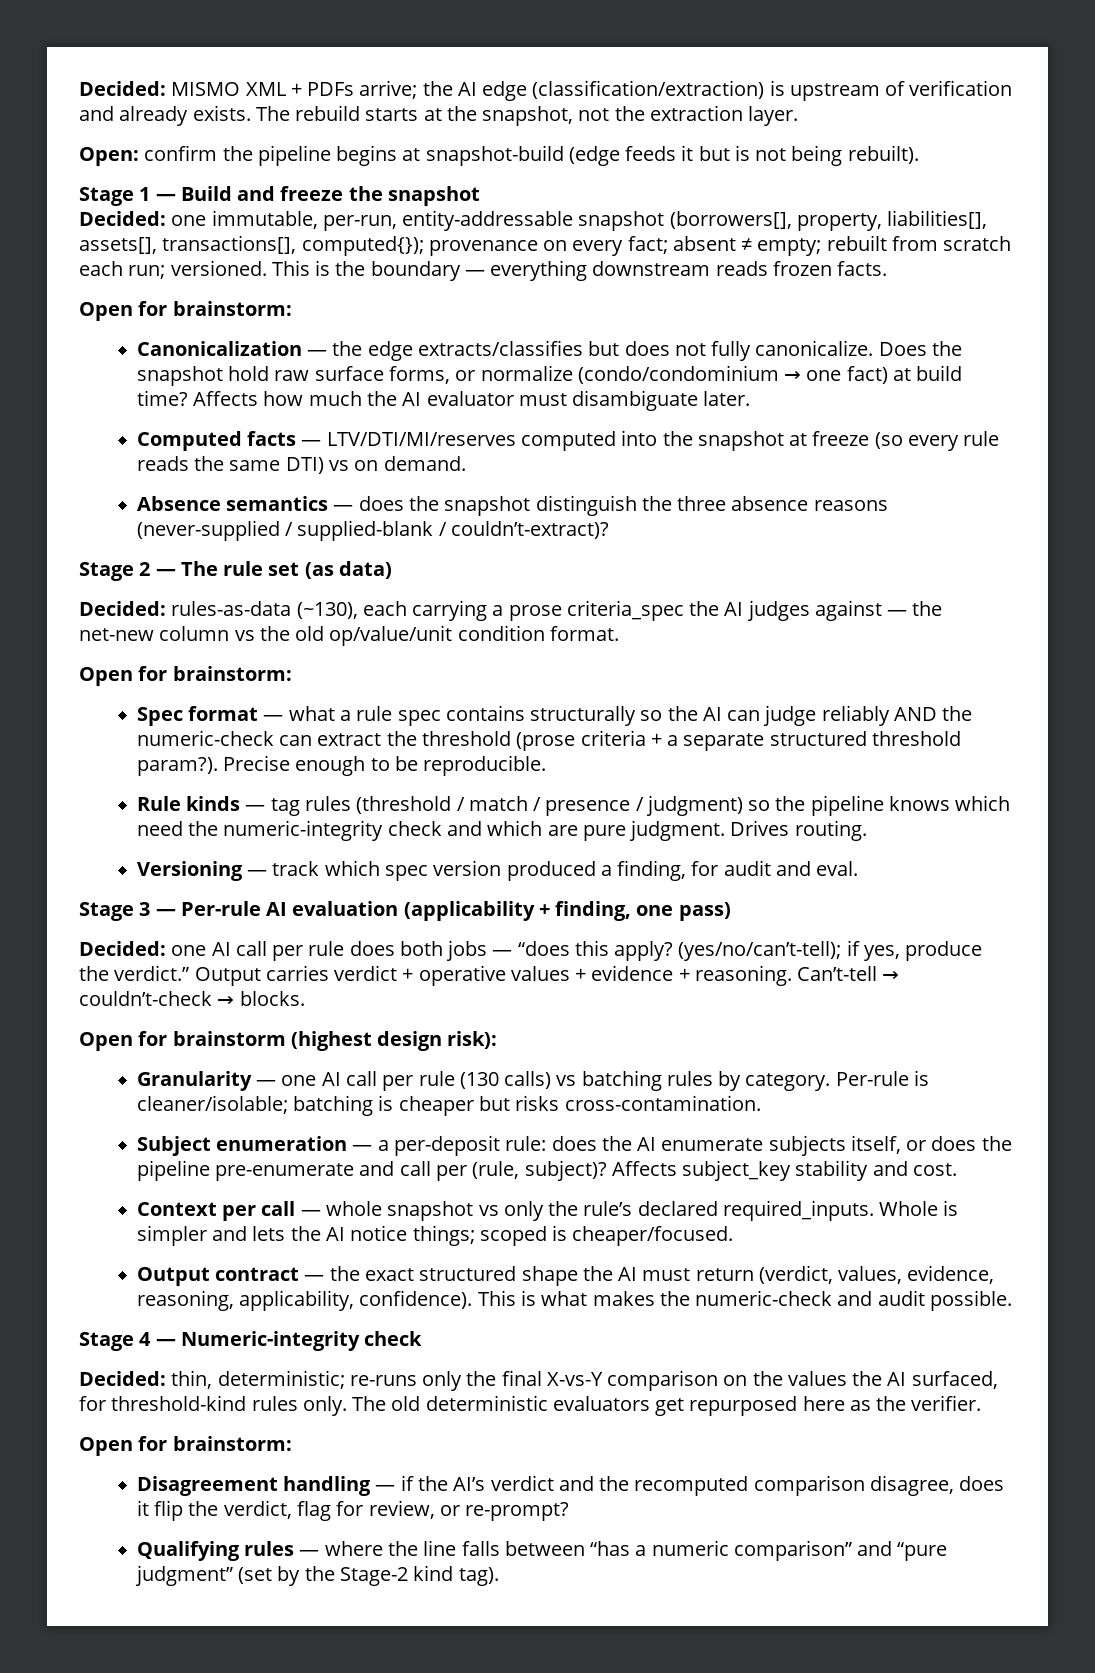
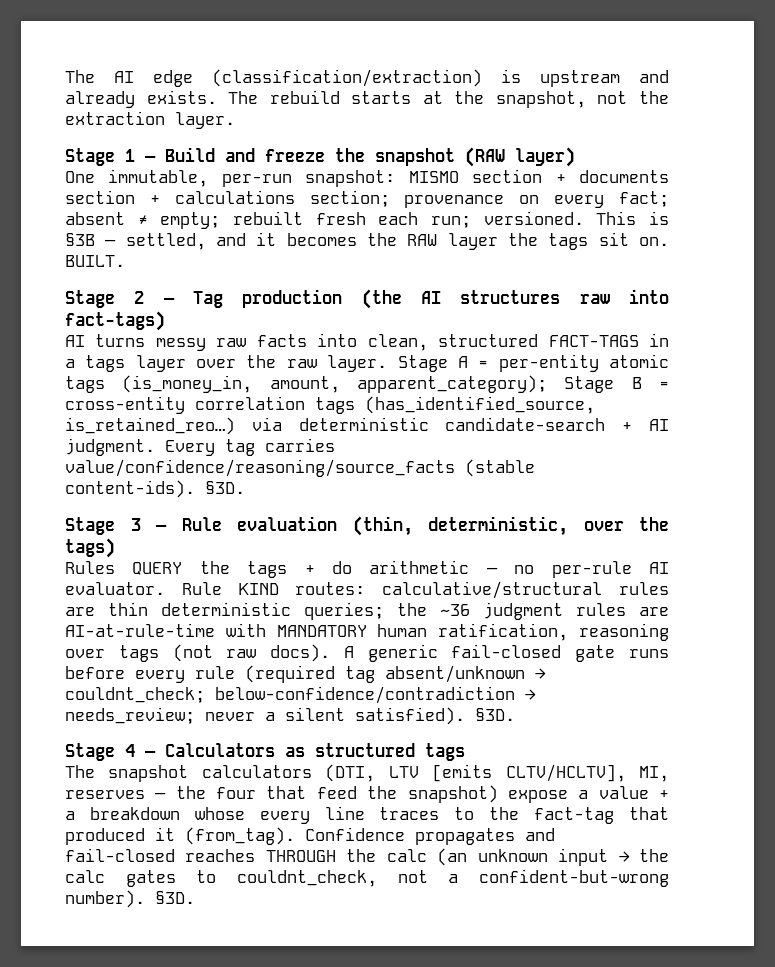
- Decided: MISMO XML + PDFs arrive; the AI edge (classification/extraction) is upstream of verification and already exists.
+ The AI edge (classification/extraction) is upstream and already exists.
- Open: confirm the pipeline begins at snapshot-build (edge feeds it but is not being rebuilt).
- Stage 1 — Build and freeze the snapshot
- Decided: one immutable, per-run, entity-addressable snapshot (borrowers[], property, liabilities[], assets[], transactions[], computed{}); provenance on every fact; absent ≠ empty; rebuilt from scratch each run; versioned.
+ Stage 1 — Build and freeze the snapshot (RAW layer)
+ One immutable, per-run snapshot: MISMO section + documents section + calculations section; provenance on every fact; absent ≠ empty; rebuilt fresh each run; versioned.
- This is the boundary — everything downstream reads frozen facts.
- Open for brainstorm:
- Canonicalization — the edge extracts/classifies but does not fully canonicalize. Does the snapshot hold raw surface forms, or normalize (condo/condominium → one fact) at build time? Affects how much the AI evaluator must disambiguate later.
- Computed facts — LTV/DTI/MI/reserves computed into the snapshot at freeze (so every rule reads the same DTI) vs on demand.
- Absence semantics — does the snapshot distinguish the three absence reasons (never-supplied / supplied-blank / couldn’t-extract)?
- Stage 2 — The rule set (as data)
- Decided: rules-as-data (~130), each carrying a prose criteria_spec the AI judges against — the net-new column vs the old op/value/unit condition format.
- Open for brainstorm:
- Spec format — what a rule spec contains structurally so the AI can judge reliably AND the numeric-check can extract the threshold (prose criteria + a separate structured threshold param?). Precise enough to be reproducible.
- Rule kinds — tag rules (threshold / match / presence / judgment) so the pipeline knows which need the numeric-integrity check and which are pure judgment. Drives routing.
- Versioning — track which spec version produced a finding, for audit and eval.
- Stage 3 — Per-rule AI evaluation (applicability + finding, one pass)
- Decided: one AI call per rule does both jobs — “does this apply? (yes/no/can’t-tell); if yes, produce the verdict.” Output carries verdict + operative values + evidence + reasoning. Can’t-tell → couldn’t-check → blocks.
- Open for brainstorm (highest design risk):
- Granularity — one AI call per rule (130 calls) vs batching rules by category. Per-rule is cleaner/isolable; batching is cheaper but risks cross-contamination.
- Subject enumeration — a per-deposit rule: does the AI enumerate subjects itself, or does the pipeline pre-enumerate and call per (rule, subject)? Affects subject_key stability and cost.
- Context per call — whole snapshot vs only the rule’s declared required_inputs. Whole is simpler and lets the AI notice things; scoped is cheaper/focused.
- Output contract — the exact structured shape the AI must return (verdict, values, evidence, reasoning, applicability, confidence). This is what makes the numeric-check and audit possible.
- Stage 4 — Numeric-integrity check
- Decided: thin, deterministic; re-runs only the final X-vs-Y comparison on the values the AI surfaced, for threshold-kind rules only. The old deterministic evaluators get repurposed here as the verifier.
- Open for brainstorm:
- Disagreement handling — if the AI’s verdict and the recomputed comparison disagree, does it flip the verdict, flag for review, or re-prompt?
- Qualifying rules — where the line falls between “has a numeric comparison” and “pure judgment” (set by the Stage-2 kind tag).
+ This is §3B — settled, and it becomes the RAW layer the tags sit on. BUILT.
+ Stage 2 — Tag production (the AI structures raw into fact-tags)
+ AI turns messy raw facts into clean, structured FACT-TAGS in a tags layer over the raw layer. Stage A = per-entity atomic tags (is_money_in, amount, apparent_category); Stage B = cross-entity correlation tags (has_identified_source, is_retained_reo…) via deterministic candidate-search + AI judgment. Every tag carries value/confidence/reasoning/source_facts (stable content-ids). §3D.
+ Stage 3 — Rule evaluation (thin, deterministic, over the tags)
+ Rules QUERY the tags + do arithmetic — no per-rule AI evaluator. Rule KIND routes: calculative/structural rules are thin deterministic queries; the ~36 judgment rules are AI-at-rule-time with MANDATORY human ratification, reasoning over tags (not raw docs). A generic fail-closed gate runs before every rule (required tag absent/unknown → couldnt_check; below-confidence/contradiction → needs_review; never a silent satisfied). §3D.
+ Stage 4 — Calculators as structured tags
+ The snapshot calculators (DTI, LTV [emits CLTV/HCLTV], MI, reserves — the four that feed the snapshot) expose a value + a breakdown whose every line traces to the fact-tag that produced it (from_tag). Confidence propagates and fail-closed reaches THROUGH the calc (an unknown input → the calc gates to couldnt_check, not a confident-but-wrong number). §3D.

